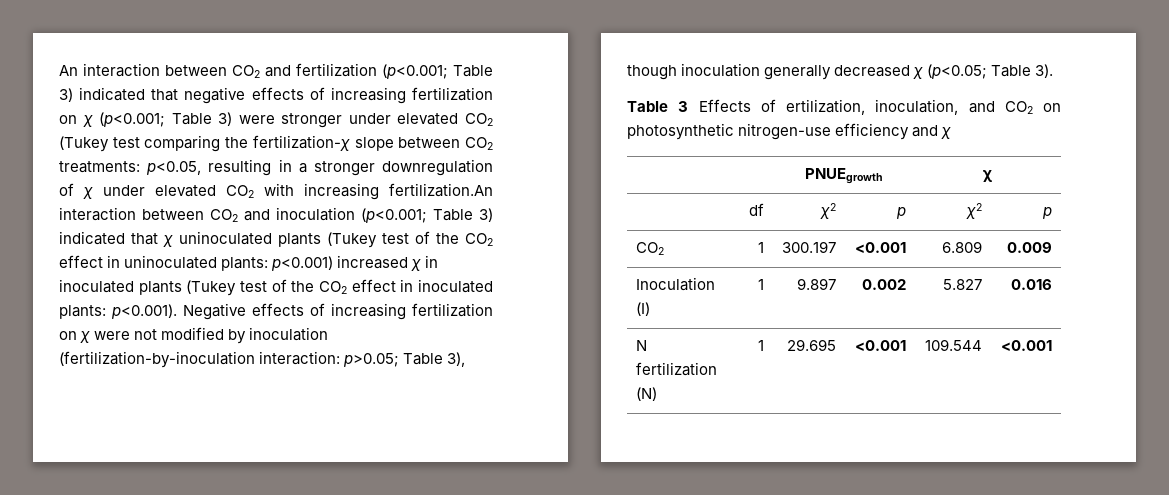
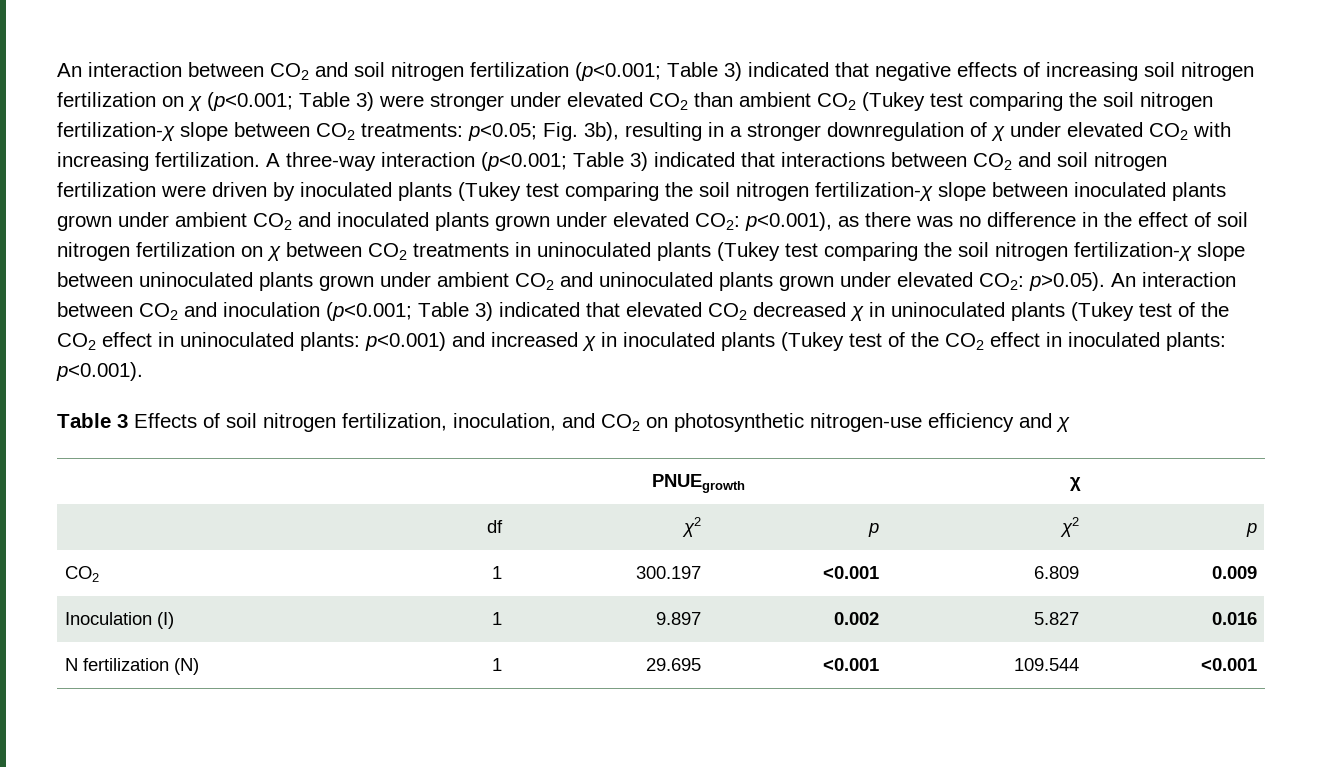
- An interaction between CO2 and fertilization (p<0.001;
+ An interaction between CO2 and soil nitrogen fertilization (p<0.001;
- Table 3) indicated that negative effects of increasing fertilization on χ (p<0.001;
+ Table 3) indicated that negative effects of increasing soil nitrogen fertilization on χ (p<0.001;
- Table 3) were stronger under elevated CO2 (Tukey test comparing the fertilization-χ slope between CO2 treatments:
+ Table 3) were stronger under elevated CO2 than ambient CO2 (Tukey test comparing the soil nitrogen fertilization-χ slope between CO2 treatments:
- p<0.05, resulting in a stronger downregulation of χ under elevated CO2 with increasing fertilization.An interaction between CO2 and inoculation (p<0.001;
+ p<0.05; Fig. 3b), resulting in a stronger downregulation of χ under elevated CO2 with increasing fertilization. A three-way interaction (p<0.001; Table 3) indicated that interactions between CO2 and soil nitrogen fertilization were driven by inoculated plants (Tukey test comparing the soil nitrogen fertilization-χ slope between inoculated plants grown under ambient CO2 and inoculated plants grown under elevated CO2: p<0.001), as there was no difference in the effect of soil nitrogen fertilization on χ between CO2 treatments in uninoculated plants (Tukey test comparing the soil nitrogen fertilization-χ slope between uninoculated plants grown under ambient CO2 and uninoculated plants grown under elevated CO2: p>0.05). An interaction between CO2 and inoculation (p<0.001;
- Table 3) indicated that χ uninoculated plants (Tukey test of the CO2 effect in uninoculated plants:
+ Table 3) indicated that elevated CO2 decreased χ in uninoculated plants (Tukey test of the CO2 effect in uninoculated plants:
- p<0.001) increased χ in inoculated plants (Tukey test of the CO2 effect in inoculated plants:
+ p<0.001) and increased χ in inoculated plants (Tukey test of the CO2 effect in inoculated plants:
- p<0.001). Negative effects of increasing fertilization on χ were not modified by inoculation (fertilization-by-inoculation interaction: p>0.05; Table 3), though inoculation generally decreased χ (p<0.05; Table 3).
+ p<0.001).
- Table 3 Effects of ertilization, inoculation, and CO2 on photosynthetic nitrogen-use efficiency and χ
+ Table 3 Effects of soil nitrogen fertilization, inoculation, and CO2 on photosynthetic nitrogen-use efficiency and χ

